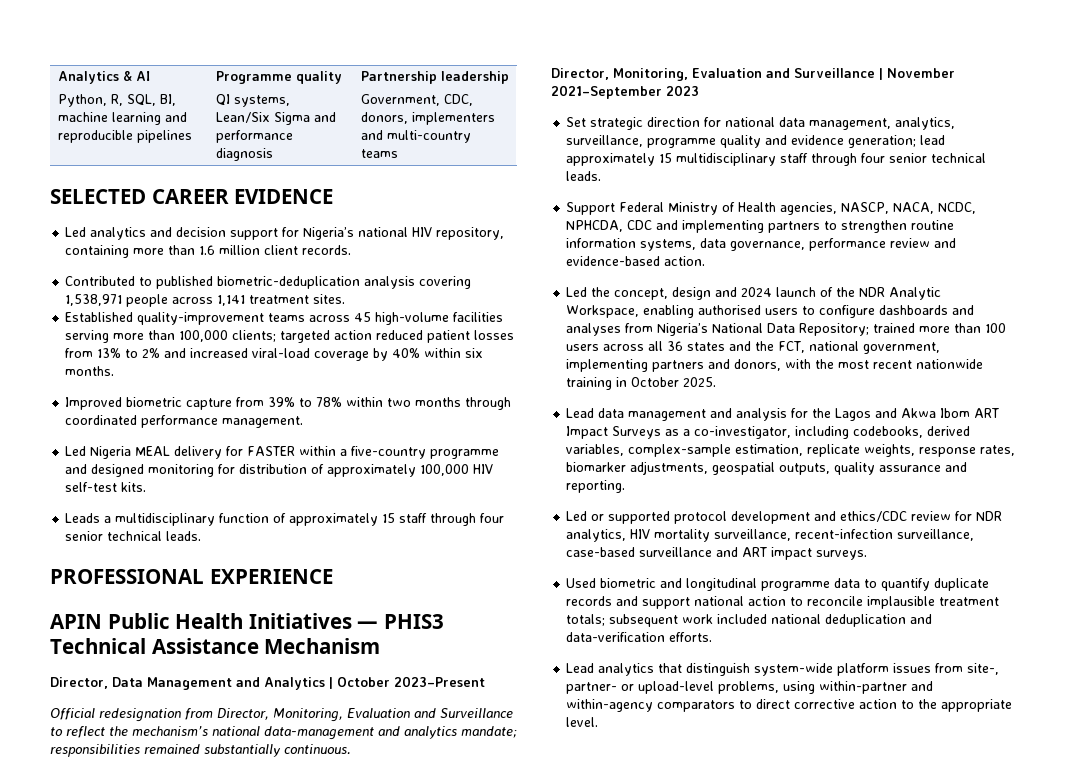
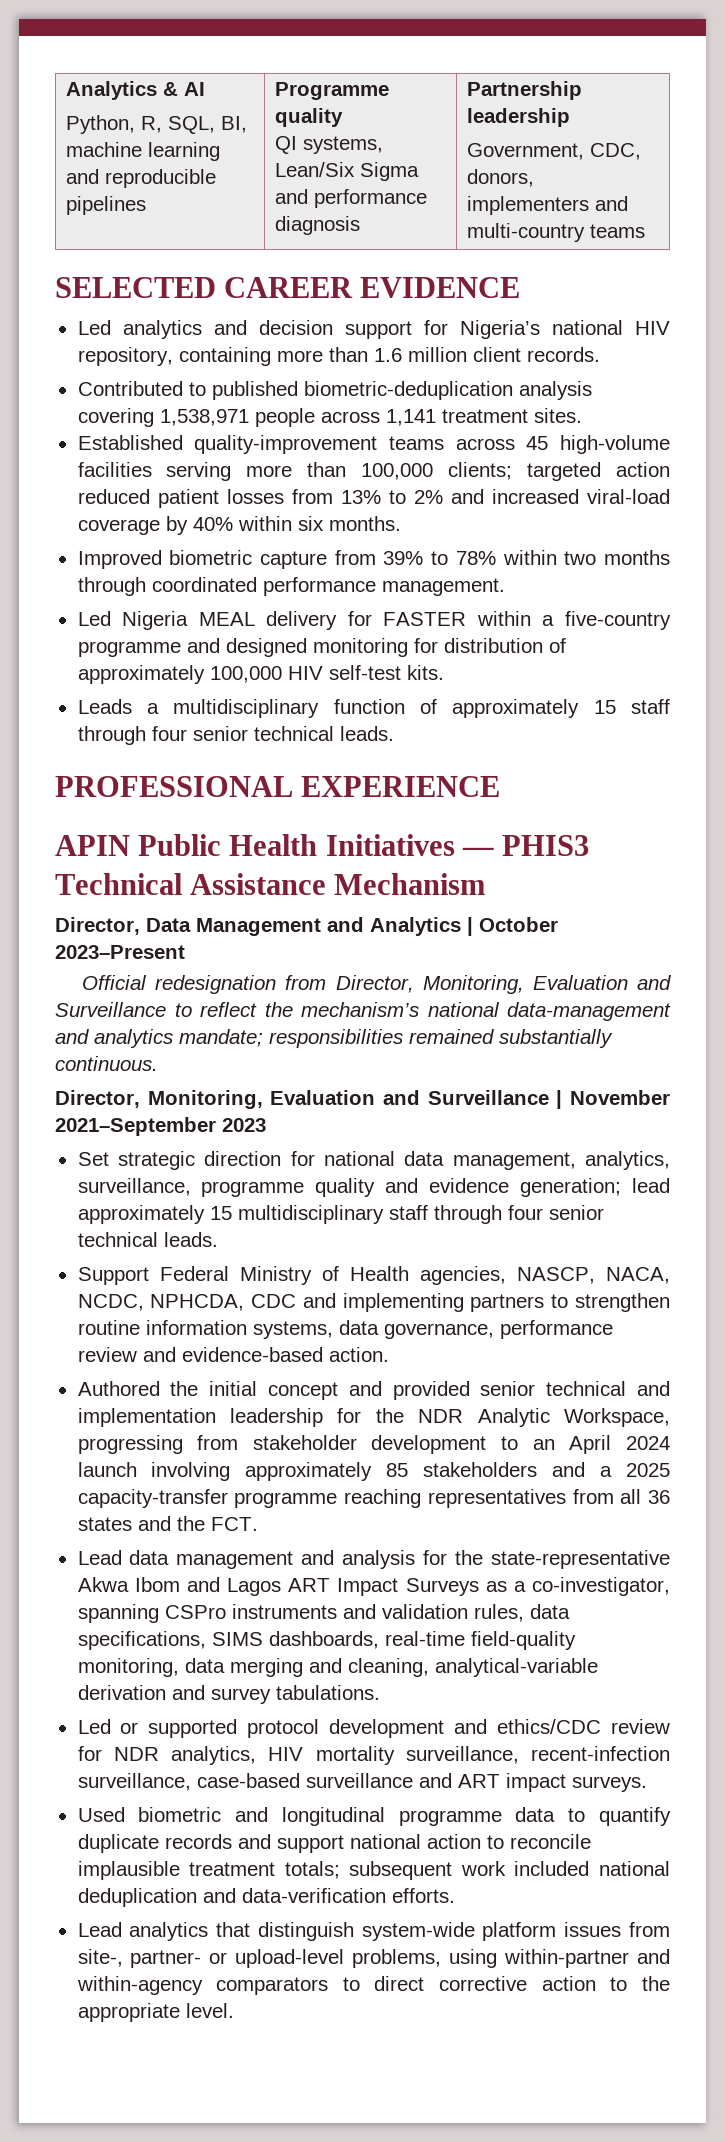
- Led the concept, design and 2024 launch of the NDR Analytic Workspace, enabling authorised users to configure dashboards and analyses from Nigeria’s National Data Repository; trained more than 100 users across all 36 states and the FCT, national government, implementing partners and donors, with the most recent nationwide training in October 2025.
+ Authored the initial concept and provided senior technical and implementation leadership for the NDR Analytic Workspace, progressing from stakeholder development to an April 2024 launch involving approximately 85 stakeholders and a 2025 capacity-transfer programme reaching representatives from all 36 states and the FCT.
- Lead data management and analysis for the Lagos and Akwa Ibom ART Impact Surveys as a co-investigator, including codebooks, derived variables, complex-sample estimation, replicate weights, response rates, biomarker adjustments, geospatial outputs, quality assurance and reporting.
+ Lead data management and analysis for the state-representative Akwa Ibom and Lagos ART Impact Surveys as a co-investigator, spanning CSPro instruments and validation rules, data specifications, SIMS dashboards, real-time field-quality monitoring, data merging and cleaning, analytical-variable derivation and survey tabulations.

